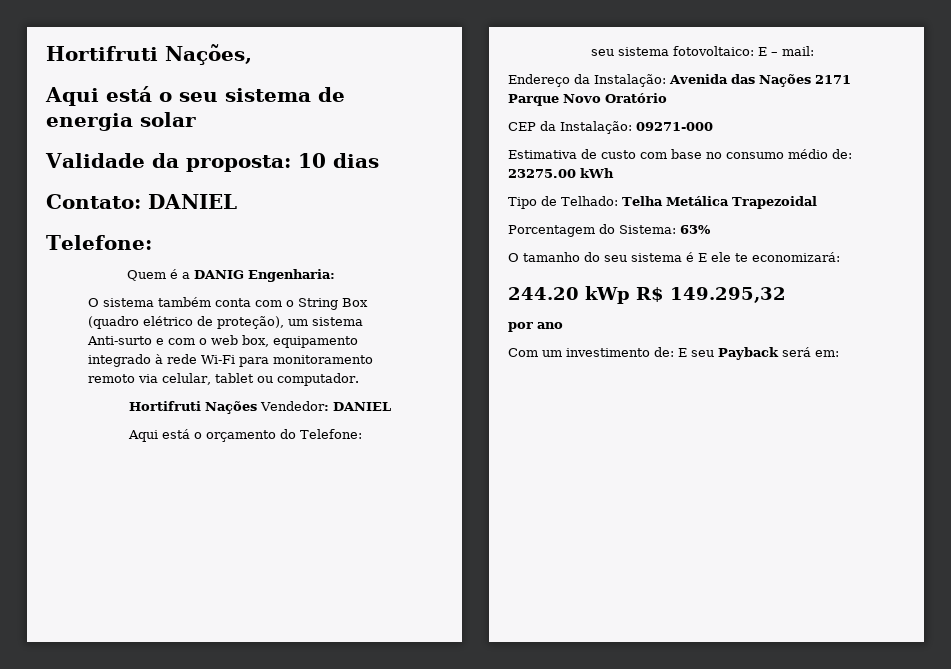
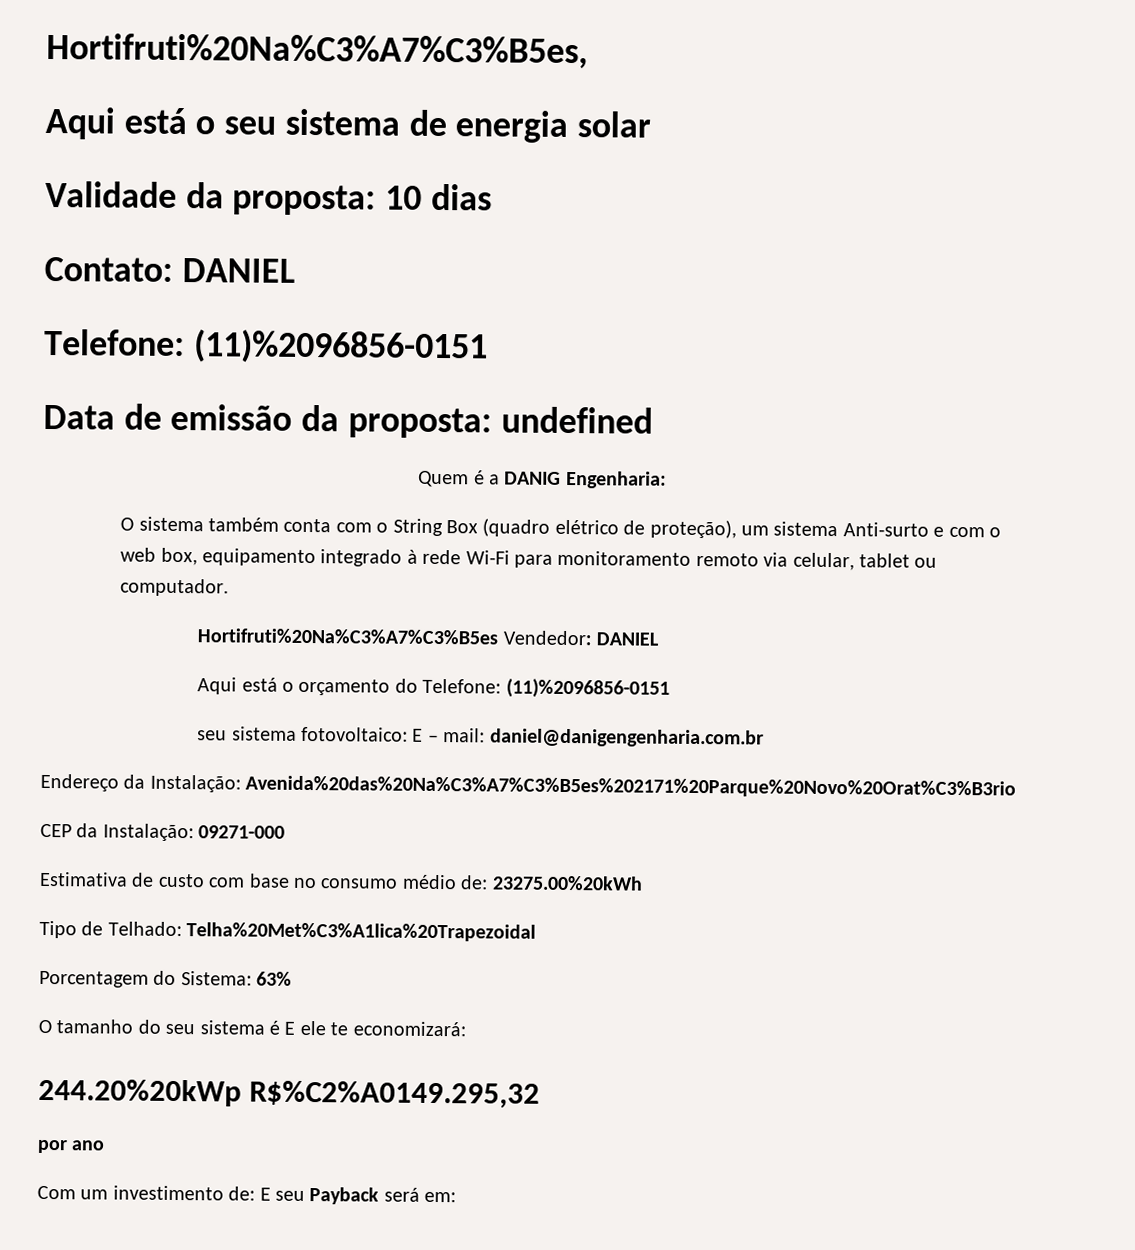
- Hortifruti Nações,
+ Hortifruti%20Na%C3%A7%C3%B5es,
  Contato: DANIEL
- Telefone:
+ Telefone: (11)%2096856-0151
+ Data de emissão da proposta: undefined
- Hortifruti Nações Vendedor: DANIEL
+ Hortifruti%20Na%C3%A7%C3%B5es Vendedor: DANIEL
- Aqui está o orçamento do Telefone:
+ Aqui está o orçamento do Telefone: (11)%2096856-0151
- seu sistema fotovoltaico: E – mail:
+ seu sistema fotovoltaico: E – mail: daniel@danigengenharia.com.br
- Endereço da Instalação: Avenida das Nações 2171 Parque Novo Oratório
+ Endereço da Instalação: Avenida%20das%20Na%C3%A7%C3%B5es%202171%20Parque%20Novo%20Orat%C3%B3rio
- Estimativa de custo com base no consumo médio de: 23275.00 kWh
+ Estimativa de custo com base no consumo médio de: 23275.00%20kWh
- Tipo de Telhado: Telha Metálica Trapezoidal
+ Tipo de Telhado: Telha%20Met%C3%A1lica%20Trapezoidal
- 244.20 kWp R$ 149.295,32
+ 244.20%20kWp R$%C2%A0149.295,32

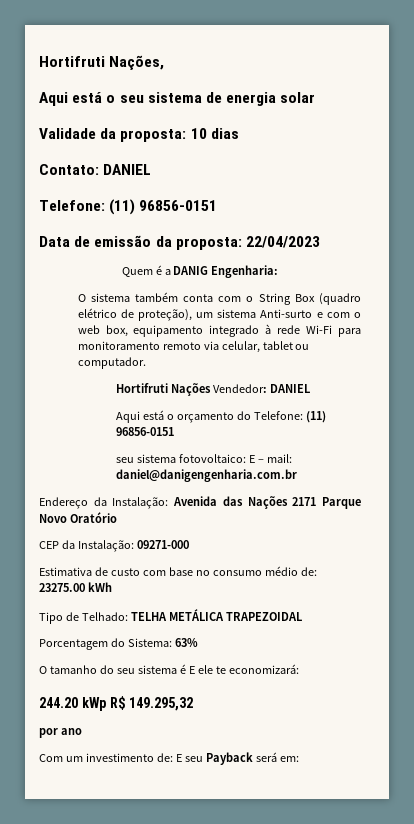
- Hortifruti%20Na%C3%A7%C3%B5es,
+ Hortifruti Nações,
  Contato: DANIEL
- Telefone: (11)%2096856-0151
+ Telefone: (11) 96856-0151
- Data de emissão da proposta: undefined
+ Data de emissão da proposta: 22/04/2023
- Hortifruti%20Na%C3%A7%C3%B5es Vendedor: DANIEL
+ Hortifruti Nações Vendedor: DANIEL
- Aqui está o orçamento do Telefone: (11)%2096856-0151
+ Aqui está o orçamento do Telefone: (11) 96856-0151
- Endereço da Instalação: Avenida%20das%20Na%C3%A7%C3%B5es%202171%20Parque%20Novo%20Orat%C3%B3rio
+ Endereço da Instalação: Avenida das Nações 2171 Parque Novo Oratório
- Estimativa de custo com base no consumo médio de: 23275.00%20kWh
+ Estimativa de custo com base no consumo médio de: 23275.00 kWh
- Tipo de Telhado: Telha%20Met%C3%A1lica%20Trapezoidal
+ Tipo de Telhado: TELHA METÁLICA TRAPEZOIDAL
- 244.20%20kWp R$%C2%A0149.295,32
+ 244.20 kWp R$ 149.295,32

